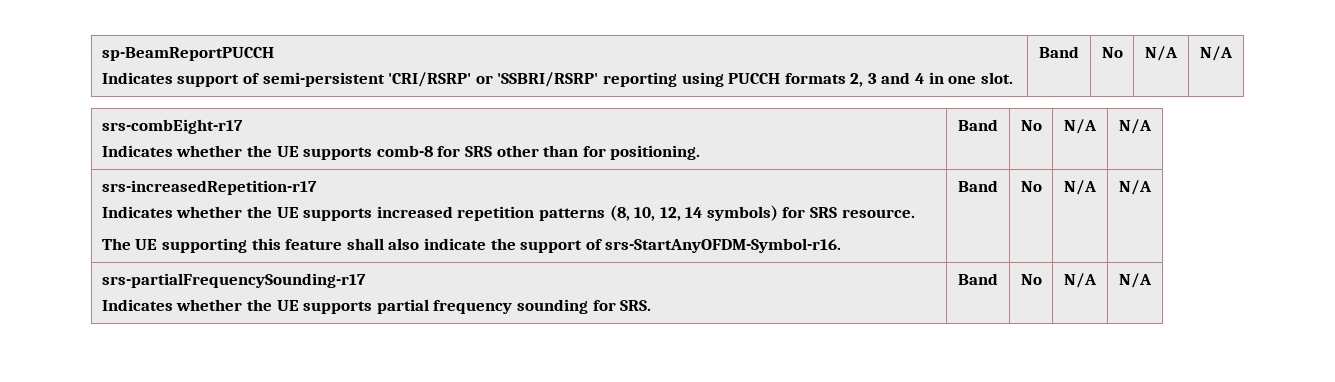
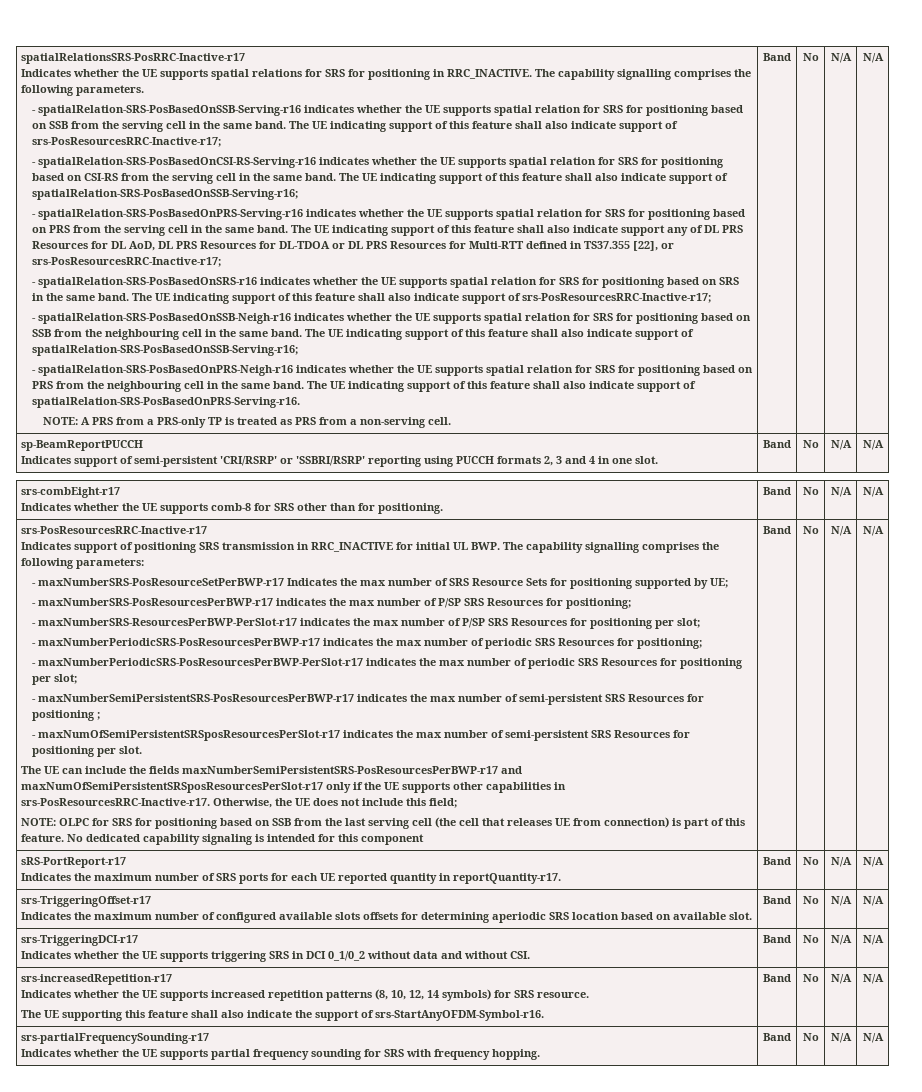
+ spatialRelationsSRS-PosRRC-Inactive-r17
+ Indicates whether the UE supports spatial relations for SRS for positioning in RRC_INACTIVE. The capability signalling comprises the following parameters.
+ - spatialRelation-SRS-PosBasedOnSSB-Serving-r16 indicates whether the UE supports spatial relation for SRS for positioning based on SSB from the serving cell in the same band. The UE indicating support of this feature shall also indicate support of srs-PosResourcesRRC-Inactive-r17;
+ - spatialRelation-SRS-PosBasedOnCSI-RS-Serving-r16 indicates whether the UE supports spatial relation for SRS for positioning based on CSI-RS from the serving cell in the same band. The UE indicating support of this feature shall also indicate support of spatialRelation-SRS-PosBasedOnSSB-Serving-r16;
+ - spatialRelation-SRS-PosBasedOnPRS-Serving-r16 indicates whether the UE supports spatial relation for SRS for positioning based on PRS from the serving cell in the same band. The UE indicating support of this feature shall also indicate support any of DL PRS Resources for DL AoD, DL PRS Resources for DL-TDOA or DL PRS Resources for Multi-RTT defined in TS37.355 [22], or srs-PosResourcesRRC-Inactive-r17;
+ - spatialRelation-SRS-PosBasedOnSRS-r16 indicates whether the UE supports spatial relation for SRS for positioning based on SRS in the same band. The UE indicating support of this feature shall also indicate support of srs-PosResourcesRRC-Inactive-r17;
+ - spatialRelation-SRS-PosBasedOnSSB-Neigh-r16 indicates whether the UE supports spatial relation for SRS for positioning based on SSB from the neighbouring cell in the same band. The UE indicating support of this feature shall also indicate support of spatialRelation-SRS-PosBasedOnSSB-Serving-r16;
+ - spatialRelation-SRS-PosBasedOnPRS-Neigh-r16 indicates whether the UE supports spatial relation for SRS for positioning based on PRS from the neighbouring cell in the same band. The UE indicating support of this feature shall also indicate support of spatialRelation-SRS-PosBasedOnPRS-Serving-r16.
+ NOTE: A PRS from a PRS-only TP is treated as PRS from a non-serving cell. | Band | No | N/A | N/A
+ srs-PosResourcesRRC-Inactive-r17
+ Indicates support of positioning SRS transmission in RRC_INACTIVE for initial UL BWP. The capability signalling comprises the following parameters:
+ - maxNumberSRS-PosResourceSetPerBWP-r17 Indicates the max number of SRS Resource Sets for positioning supported by UE;
+ - maxNumberSRS-PosResourcesPerBWP-r17 indicates the max number of P/SP SRS Resources for positioning;
+ - maxNumberSRS-ResourcesPerBWP-PerSlot-r17 indicates the max number of P/SP SRS Resources for positioning per slot;
+ - maxNumberPeriodicSRS-PosResourcesPerBWP-r17 indicates the max number of periodic SRS Resources for positioning;
+ - maxNumberPeriodicSRS-PosResourcesPerBWP-PerSlot-r17 indicates the max number of periodic SRS Resources for positioning per slot;
+ - maxNumberSemiPersistentSRS-PosResourcesPerBWP-r17 indicates the max number of semi-persistent SRS Resources for positioning ;
+ - maxNumOfSemiPersistentSRSposResourcesPerSlot-r17 indicates the max number of semi-persistent SRS Resources for positioning per slot.
+ The UE can include the fields maxNumberSemiPersistentSRS-PosResourcesPerBWP-r17 and maxNumOfSemiPersistentSRSposResourcesPerSlot-r17 only if the UE supports other capabilities in srs-PosResourcesRRC-Inactive-r17. Otherwise, the UE does not include this field;
+ NOTE: OLPC for SRS for positioning based on SSB from the last serving cell (the cell that releases UE from connection) is part of this feature. No dedicated capability signaling is intended for this component | Band | No | N/A | N/A
+ sRS-PortReport-r17
+ Indicates the maximum number of SRS ports for each UE reported quantity in reportQuantity-r17. | Band | No | N/A | N/A
+ srs-TriggeringOffset-r17
+ Indicates the maximum number of configured available slots offsets for determining aperiodic SRS location based on available slot. | Band | No | N/A | N/A
+ srs-TriggeringDCI-r17
+ Indicates whether the UE supports triggering SRS in DCI 0_1/0_2 without data and without CSI. | Band | No | N/A | N/A
  srs-partialFrequencySounding-r17
- Indicates whether the UE supports partial frequency sounding for SRS. | Band | No | N/A | N/A
+ Indicates whether the UE supports partial frequency sounding for SRS with frequency hopping. | Band | No | N/A | N/A

